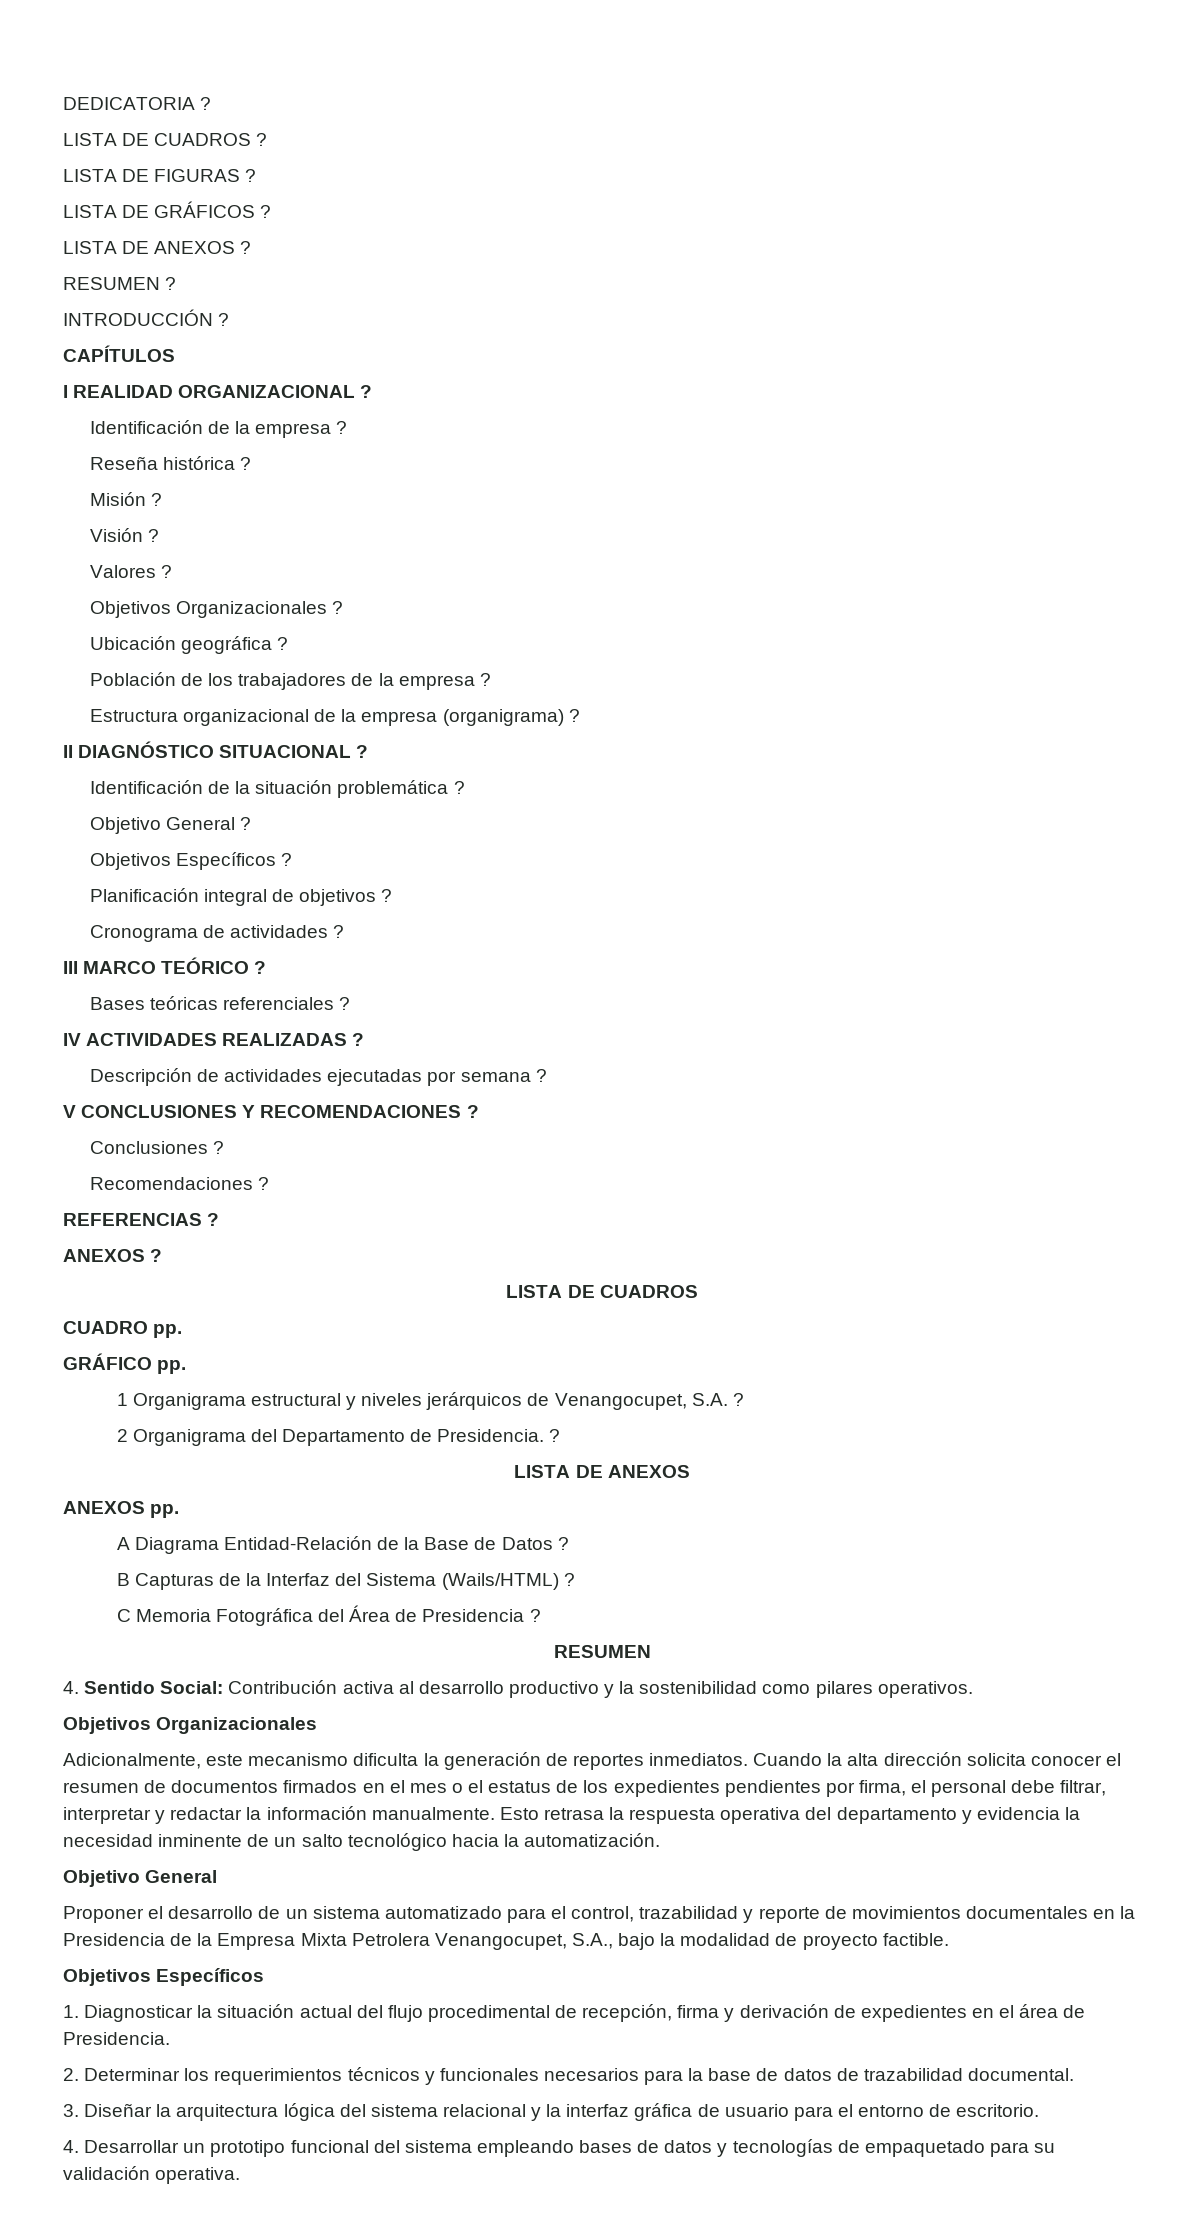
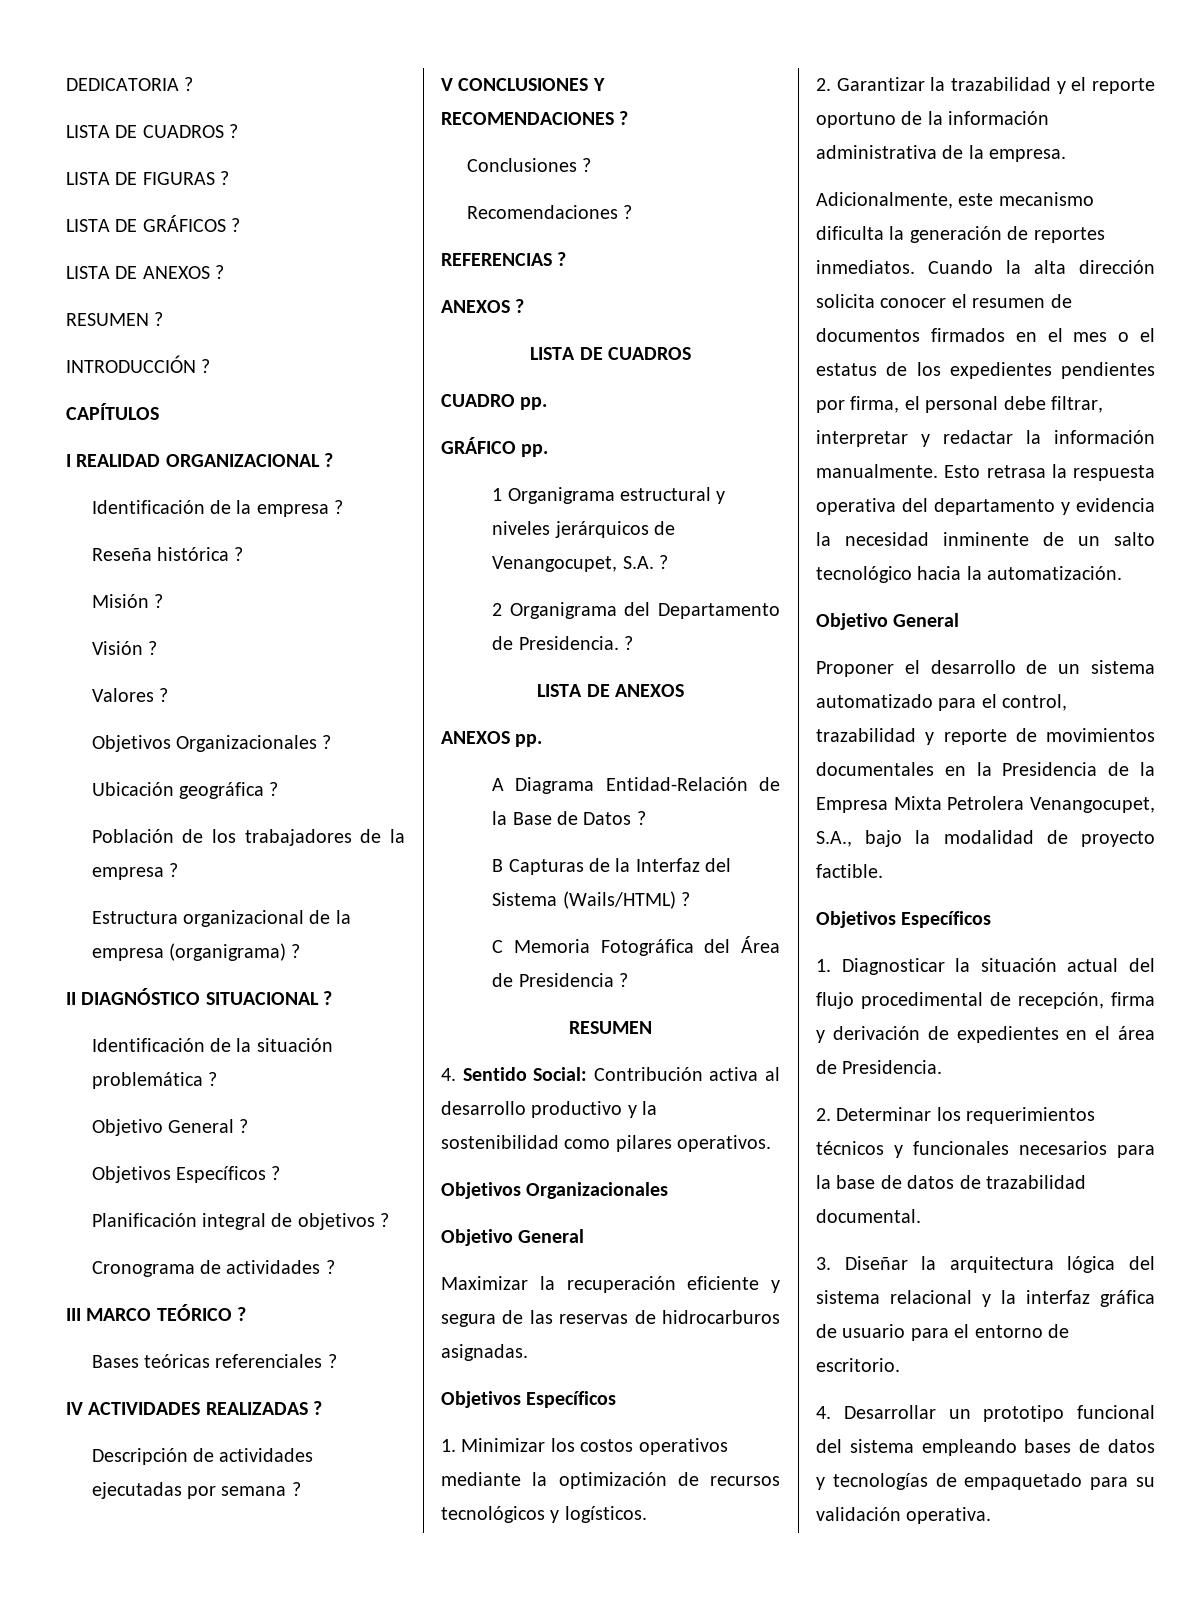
  4. Sentido Social: Contribución activa al desarrollo productivo y la sostenibilidad como pilares operativos.
  Objetivos Organizacionales
+ Objetivo General
+ Maximizar la recuperación eficiente y segura de las reservas de hidrocarburos asignadas.
+ Objetivos Específicos
+ 1. Minimizar los costos operativos mediante la optimización de recursos tecnológicos y logísticos.
+ 2. Garantizar la trazabilidad y el reporte oportuno de la información administrativa de la empresa.

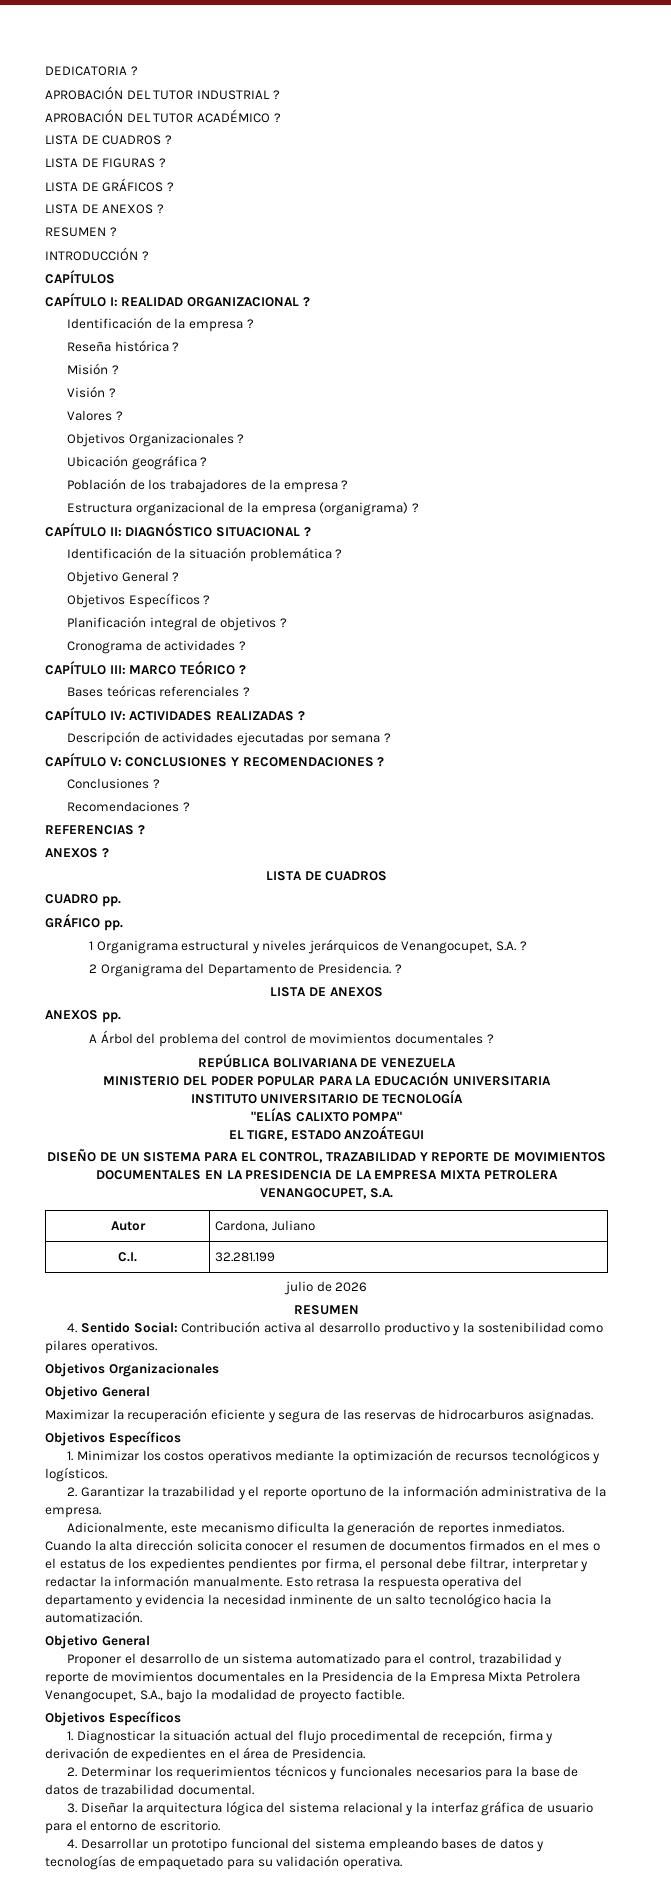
+ APROBACIÓN DEL TUTOR INDUSTRIAL ?
+ APROBACIÓN DEL TUTOR ACADÉMICO ?
- I REALIDAD ORGANIZACIONAL ?
+ CAPÍTULO I: REALIDAD ORGANIZACIONAL ?
- II DIAGNÓSTICO SITUACIONAL ?
+ CAPÍTULO II: DIAGNÓSTICO SITUACIONAL ?
- III MARCO TEÓRICO ?
+ CAPÍTULO III: MARCO TEÓRICO ?
- IV ACTIVIDADES REALIZADAS ?
+ CAPÍTULO IV: ACTIVIDADES REALIZADAS ?
- V CONCLUSIONES Y RECOMENDACIONES ?
+ CAPÍTULO V: CONCLUSIONES Y RECOMENDACIONES ?
- A Diagrama Entidad-Relación de la Base de Datos ?
- B Capturas de la Interfaz del Sistema (Wails/HTML) ?
- C Memoria Fotográfica del Área de Presidencia ?
+ A Árbol del problema del control de movimientos documentales ?
+ REPÚBLICA BOLIVARIANA DE VENEZUELA
+ MINISTERIO DEL PODER POPULAR PARA LA EDUCACIÓN UNIVERSITARIA
+ INSTITUTO UNIVERSITARIO DE TECNOLOGÍA
+ "ELÍAS CALIXTO POMPA"
+ EL TIGRE, ESTADO ANZOÁTEGUI
+ DISEÑO DE UN SISTEMA PARA EL CONTROL, TRAZABILIDAD Y REPORTE DE MOVIMIENTOS DOCUMENTALES EN LA PRESIDENCIA DE LA EMPRESA MIXTA PETROLERA VENANGOCUPET, S.A.
+ Autor | Cardona, Juliano
+ C.I. | 32.281.199
+ julio de 2026

